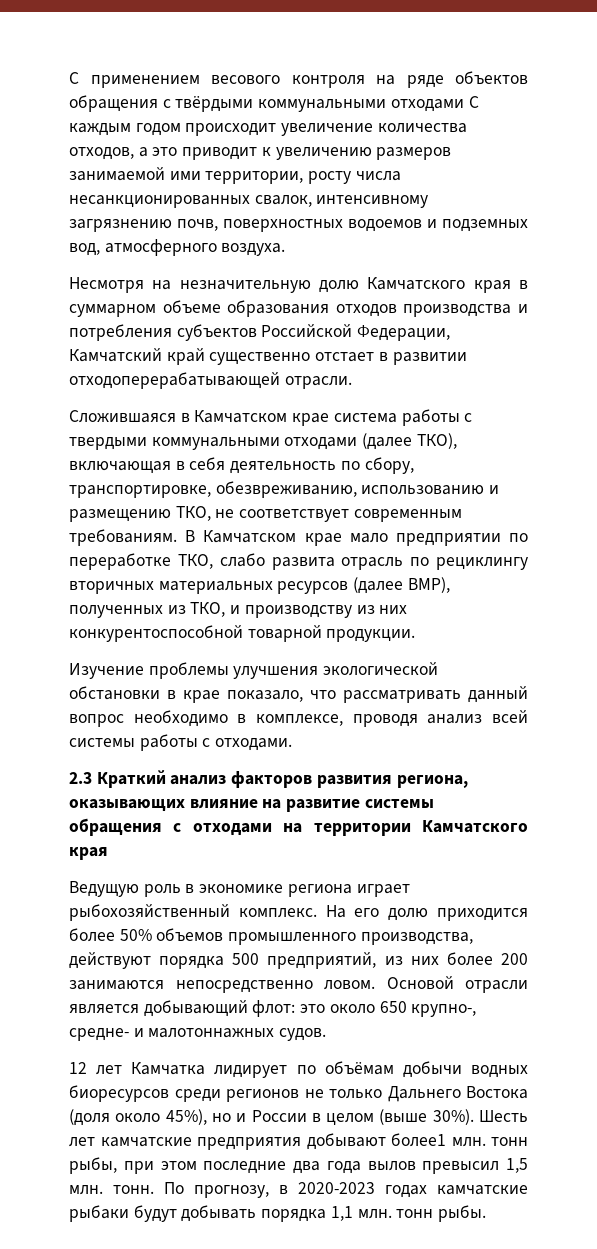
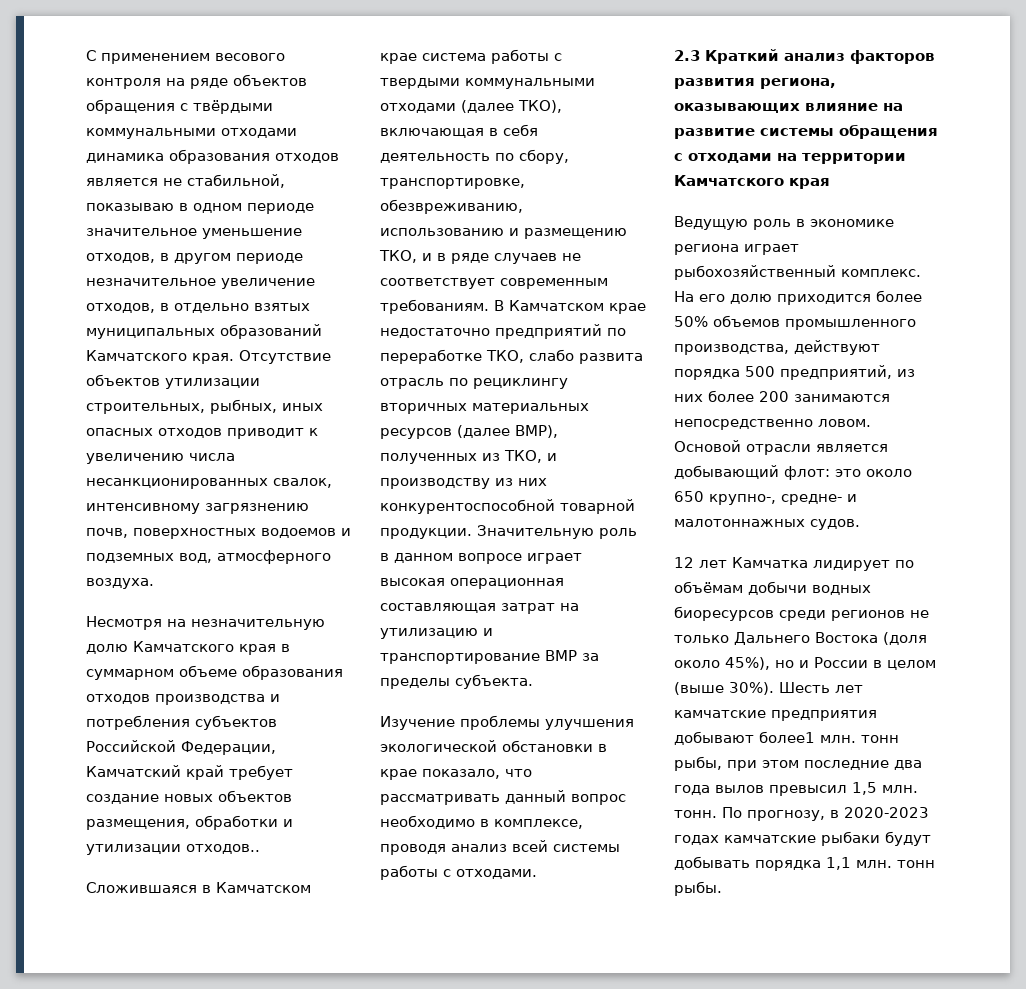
- С применением весового контроля на ряде объектов обращения с твёрдыми коммунальными отходами С каждым годом происходит увеличение количества отходов, а это приводит к увеличению размеров занимаемой ими территории, росту числа несанкционированных свалок, интенсивному загрязнению почв, поверхностных водоемов и подземных вод, атмосферного воздуха.
+ С применением весового контроля на ряде объектов обращения с твёрдыми коммунальными отходами динамика образования отходов является не стабильной, показываю в одном периоде значительное уменьшение отходов, в другом периоде незначительное увеличение отходов, в отдельно взятых муниципальных образований Камчатского края. Отсутствие объектов утилизации строительных, рыбных, иных опасных отходов приводит к увеличению числа несанкционированных свалок, интенсивному загрязнению почв, поверхностных водоемов и подземных вод, атмосферного воздуха.
- Несмотря на незначительную долю Камчатского края в суммарном объеме образования отходов производства и потребления субъектов Российской Федерации, Камчатский край существенно отстает в развитии отходоперерабатывающей отрасли.
+ Несмотря на незначительную долю Камчатского края в суммарном объеме образования отходов производства и потребления субъектов Российской Федерации, Камчатский край требует создание новых объектов размещения, обработки и утилизации отходов..
- Сложившаяся в Камчатском крае система работы с твердыми коммунальными отходами (далее ТКО), включающая в себя деятельность по сбору, транспортировке, обезвреживанию, использованию и размещению ТКО, не соответствует современным требованиям.
+ Сложившаяся в Камчатском крае система работы с твердыми коммунальными отходами (далее ТКО), включающая в себя деятельность по сбору, транспортировке, обезвреживанию, использованию и размещению ТКО, и в ряде случаев не соответствует современным требованиям.
- В Камчатском крае мало предприятии по переработке ТКО, слабо развита отрасль по рециклингу вторичных материальных ресурсов (далее ВМР), полученных из ТКО, и производству из них конкурентоспособной товарной продукции.
+ В Камчатском крае недостаточно предприятий по переработке ТКО, слабо развита отрасль по рециклингу вторичных материальных ресурсов (далее ВМР), полученных из ТКО, и производству из них конкурентоспособной товарной продукции. Значительную роль в данном вопросе играет высокая операционная составляющая затрат на утилизацию и транспортирование ВМР за пределы субъекта.

